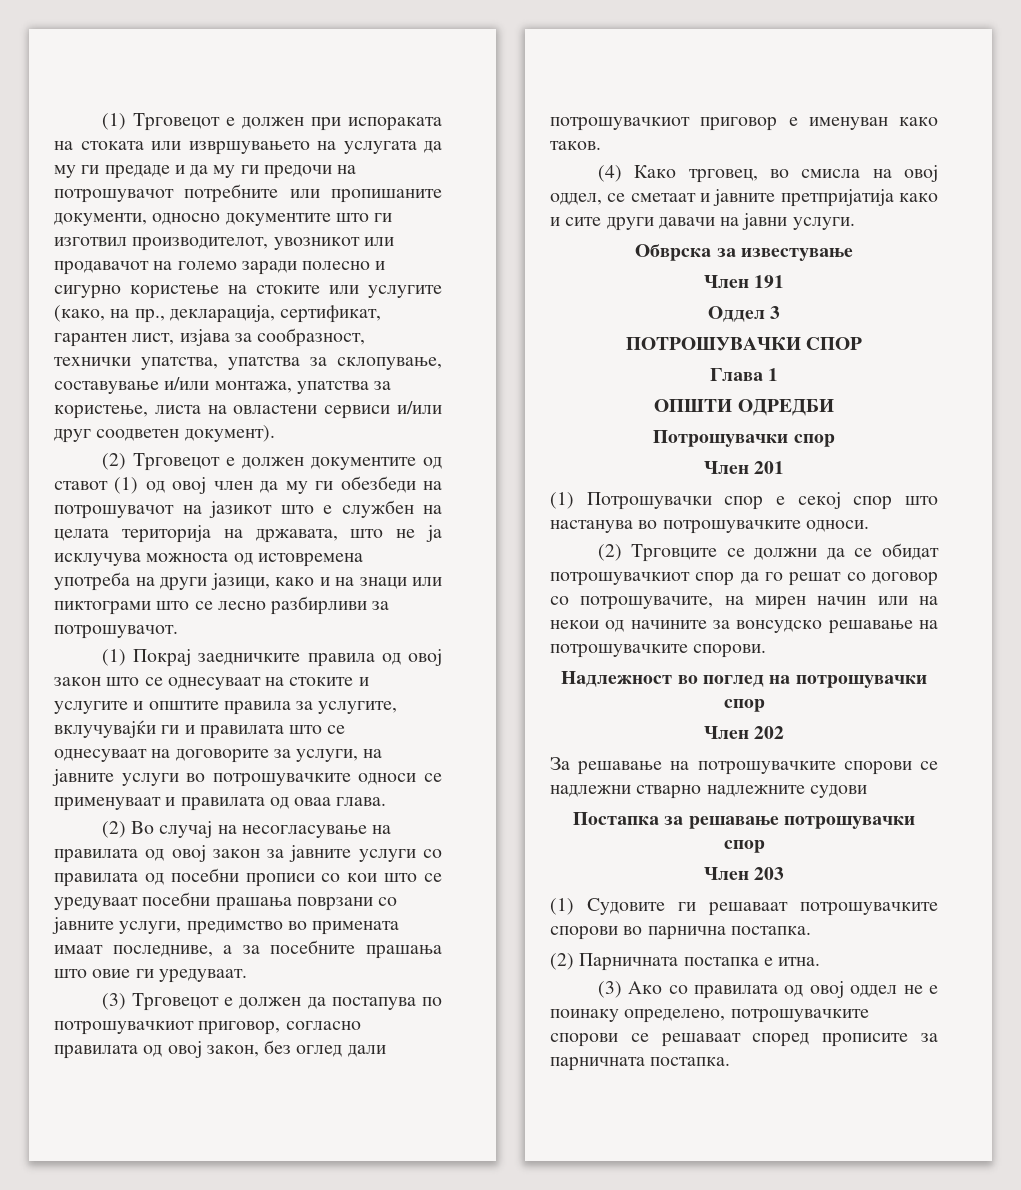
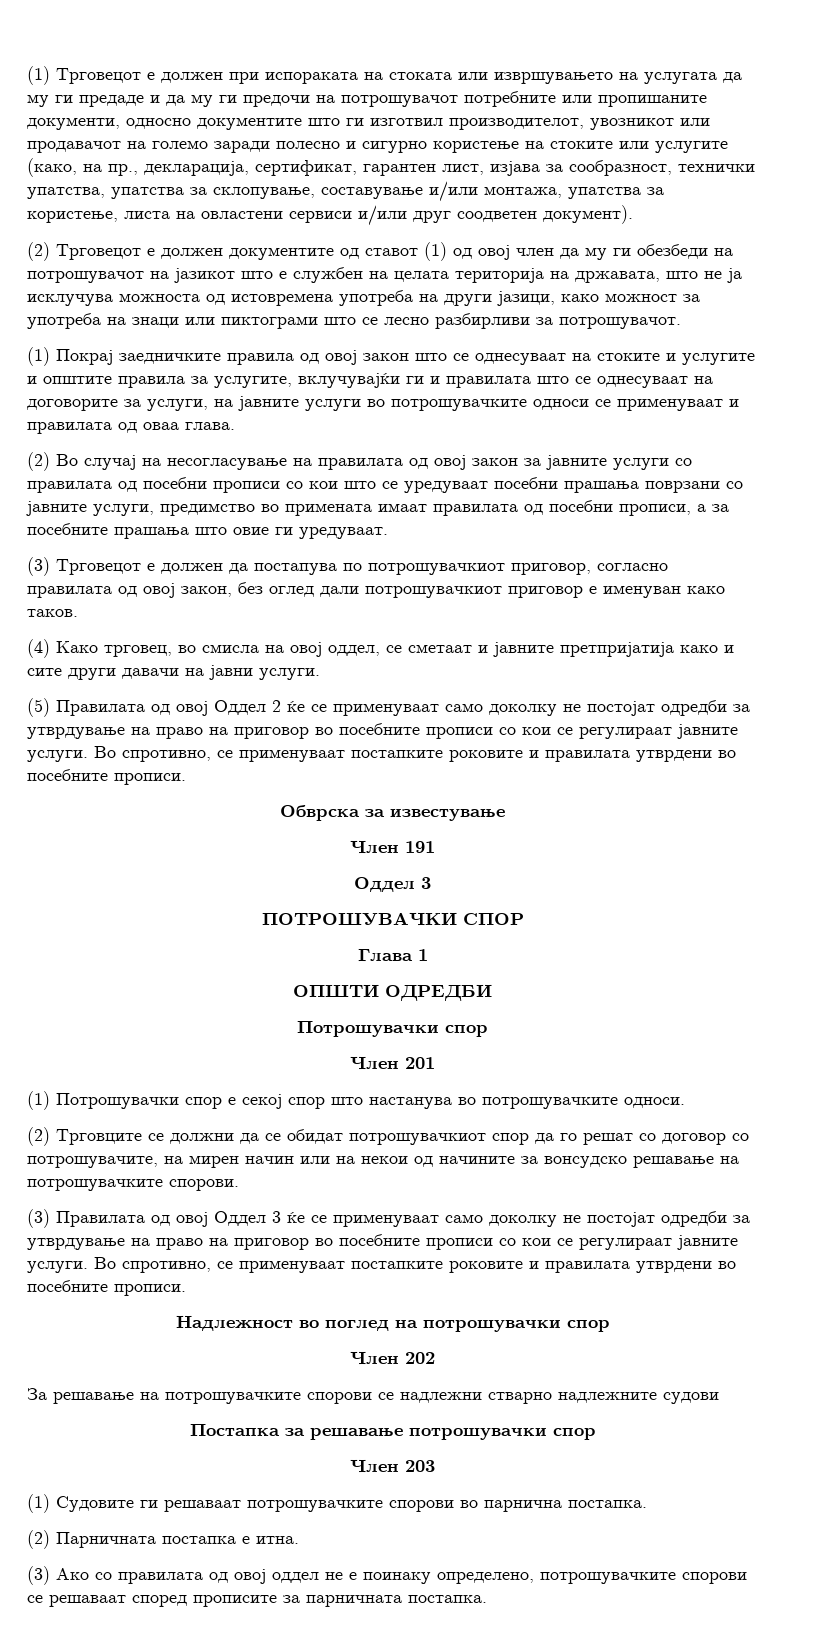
- (2) Трговецот е должен документите од ставот (1) од овој член да му ги обезбеди на потрошувачот на јазикот што е службен на целата територија на државата, што не ја исклучува можноста од истовремена употреба на други јазици, како и на знаци или пиктограми што се лесно разбирливи за потрошувачот.
+ (2) Трговецот е должен документите од ставот (1) од овој член да му ги обезбеди на потрошувачот на јазикот што е службен на целата територија на државата, што не ја исклучува можноста од истовремена употреба на други јазици, како можност за употреба на знаци или пиктограми што се лесно разбирливи за потрошувачот.
- (2) Во случај на несогласување на правилата од овој закон за јавните услуги со правилата од посебни прописи со кои што се уредуваат посебни прашања поврзани со јавните услуги, предимство во примената имаат последниве, а за посебните прашања што овие ги уредуваат.
+ (2) Во случај на несогласување на правилата од овој закон за јавните услуги со правилата од посебни прописи со кои што се уредуваат посебни прашања поврзани со јавните услуги, предимство во примената имаат правилата од посебни прописи, а за посебните прашања што овие ги уредуваат.
+ (5) Правилата од овој Оддел 2 ќе се применуваат само доколку не постојат одредби за утврдување на право на приговор во посебните прописи со кои се регулираат јавните услуги. Во спротивно, се применуваат постапките роковите и правилата утврдени во посебните прописи.
+ (3) Правилата од овој Оддел 3 ќе се применуваат само доколку не постојат одредби за утврдување на право на приговор во посебните прописи со кои се регулираат јавните услуги. Во спротивно, се применуваат постапките роковите и правилата утврдени во посебните прописи.

